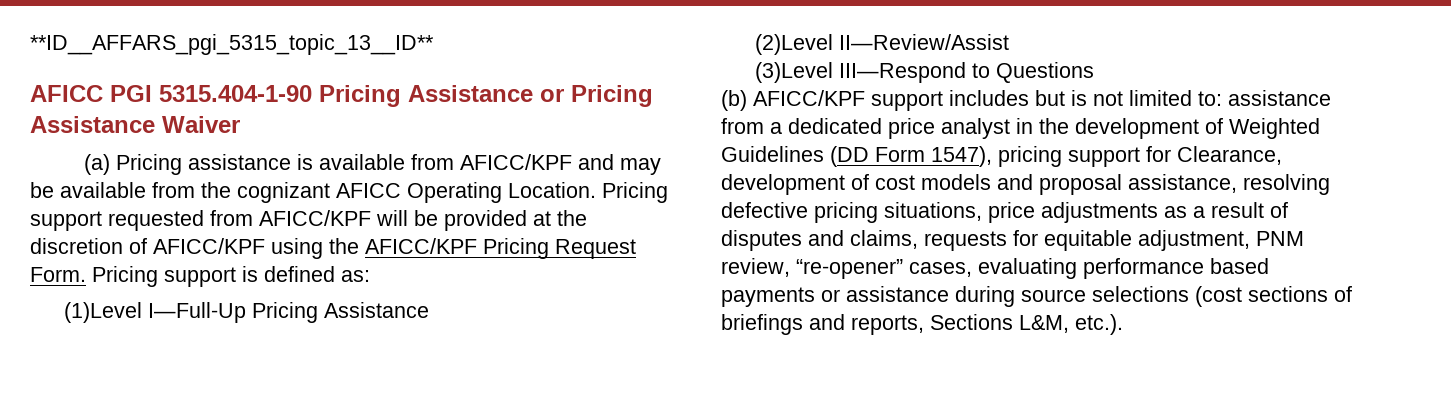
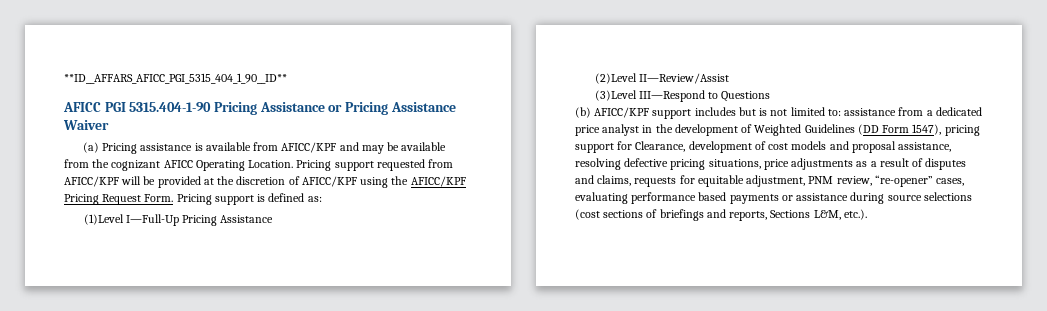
- **ID__AFFARS_pgi_5315_topic_13__ID**
+ **ID__AFFARS_AFICC_PGI_5315_404_1_90__ID**

